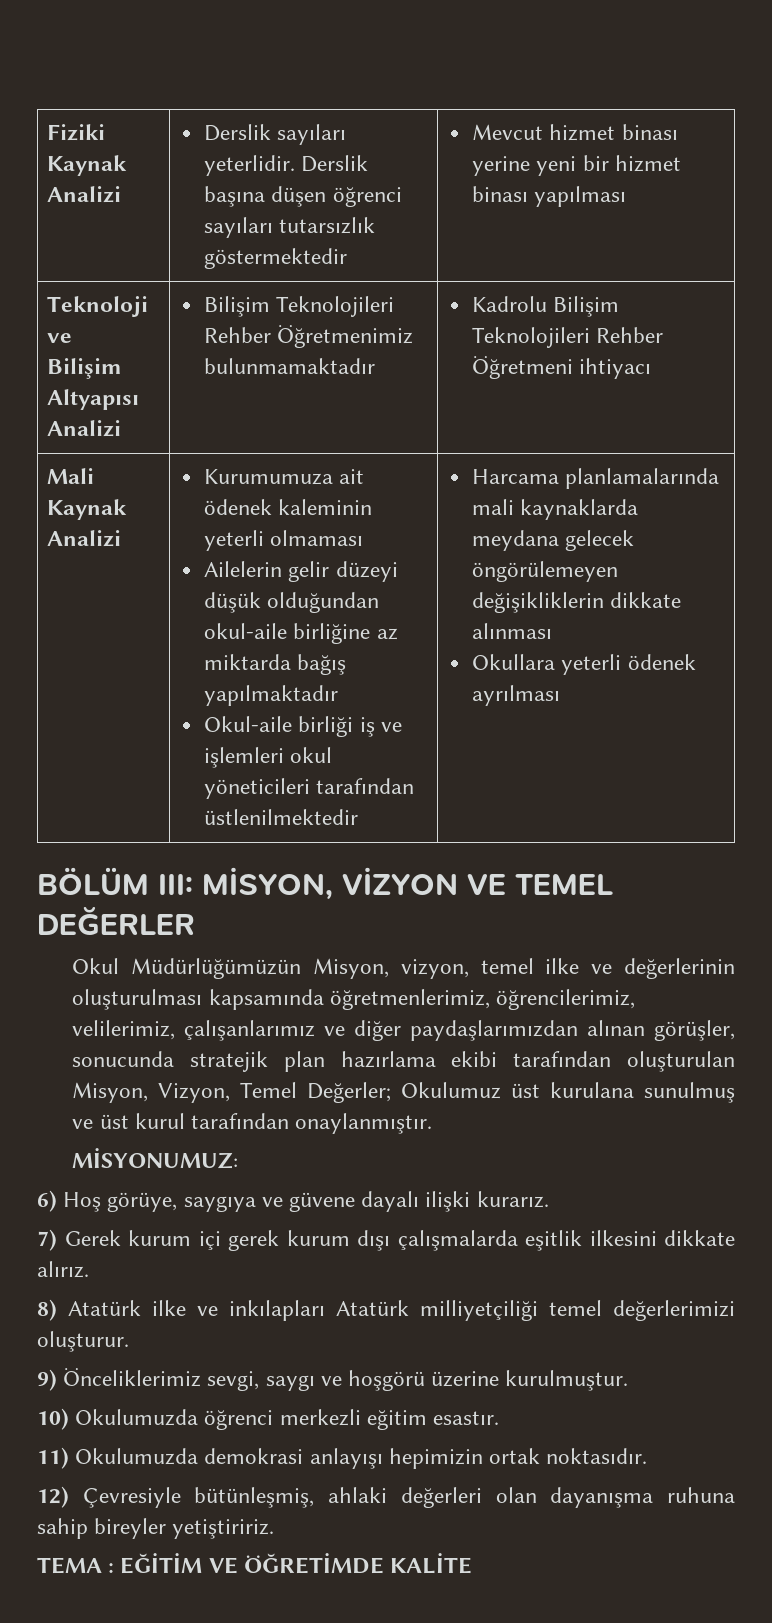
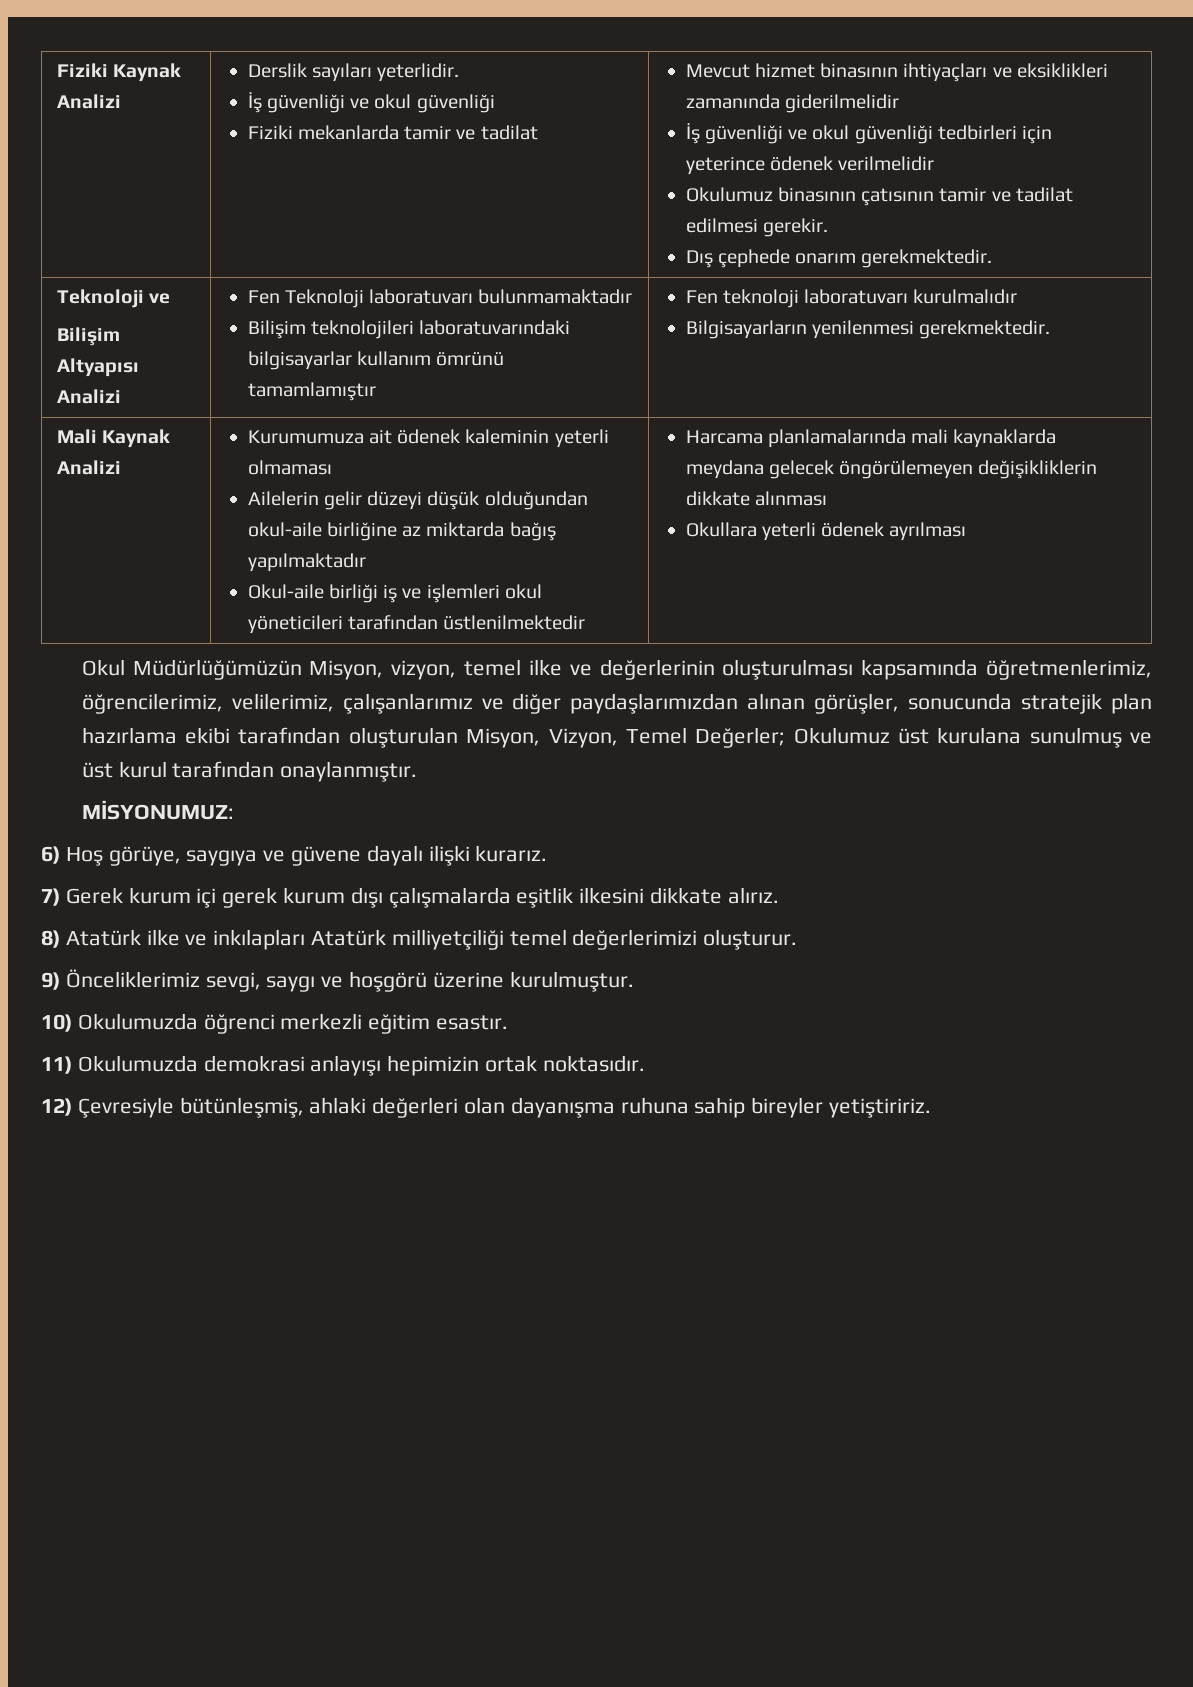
- Derslik sayıları yeterlidir. Derslik başına düşen öğrenci sayıları tutarsızlık göstermektedir | Mevcut hizmet binası yerine yeni bir hizmet binası yapılması
+ Derslik sayıları yeterlidir.
+ İş güvenliği ve okul güvenliği
+ Fiziki mekanlarda tamir ve tadilat | Mevcut hizmet binasının ihtiyaçları ve eksiklikleri zamanında giderilmelidir
+ İş güvenliği ve okul güvenliği tedbirleri için yeterince ödenek verilmelidir
+ Okulumuz binasının çatısının tamir ve tadilat edilmesi gerekir.
+ Dış çephede onarım gerekmektedir.
  Teknoloji ve
- Bilişim Altyapısı Analizi | Bilişim Teknolojileri Rehber Öğretmenimiz bulunmamaktadır | Kadrolu Bilişim Teknolojileri Rehber Öğretmeni ihtiyacı
+ Bilişim Altyapısı Analizi | Fen Teknoloji laboratuvarı bulunmamaktadır
+ Bilişim teknolojileri laboratuvarındaki bilgisayarlar kullanım ömrünü tamamlamıştır | Fen teknoloji laboratuvarı kurulmalıdır
+ Bilgisayarların yenilenmesi gerekmektedir.
- BÖLÜM III: MİSYON, VİZYON VE TEMEL DEĞERLER
- TEMA : EĞİTİM VE ÖĞRETİMDE KALİTE

